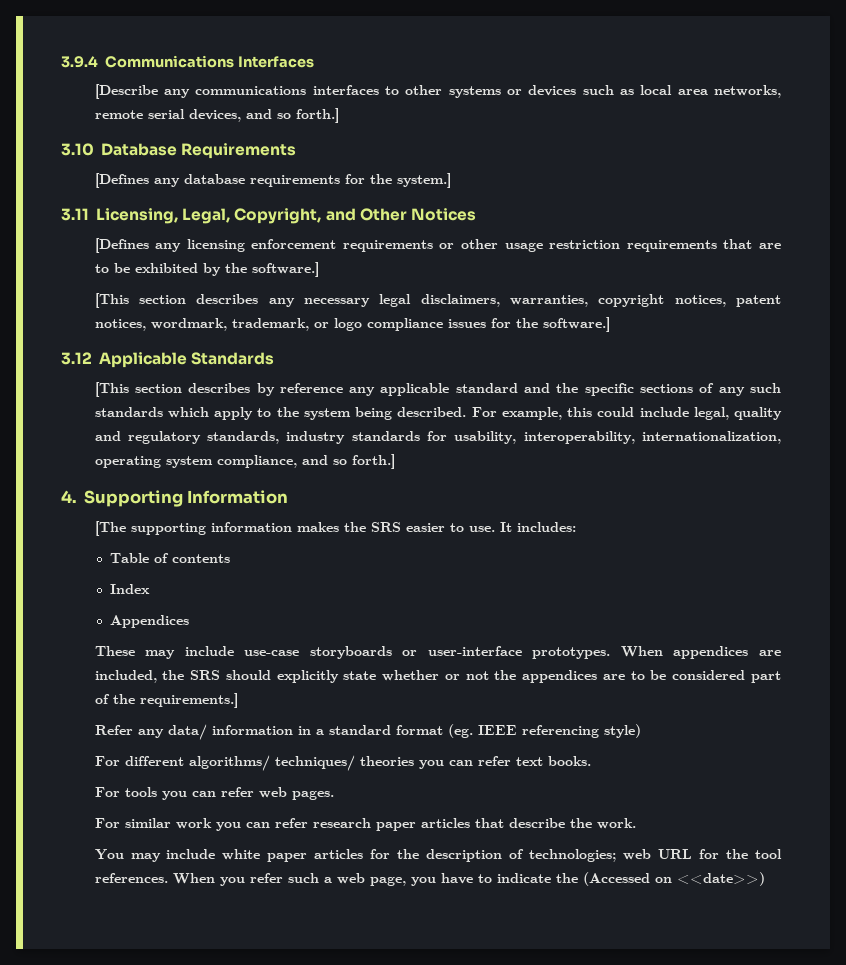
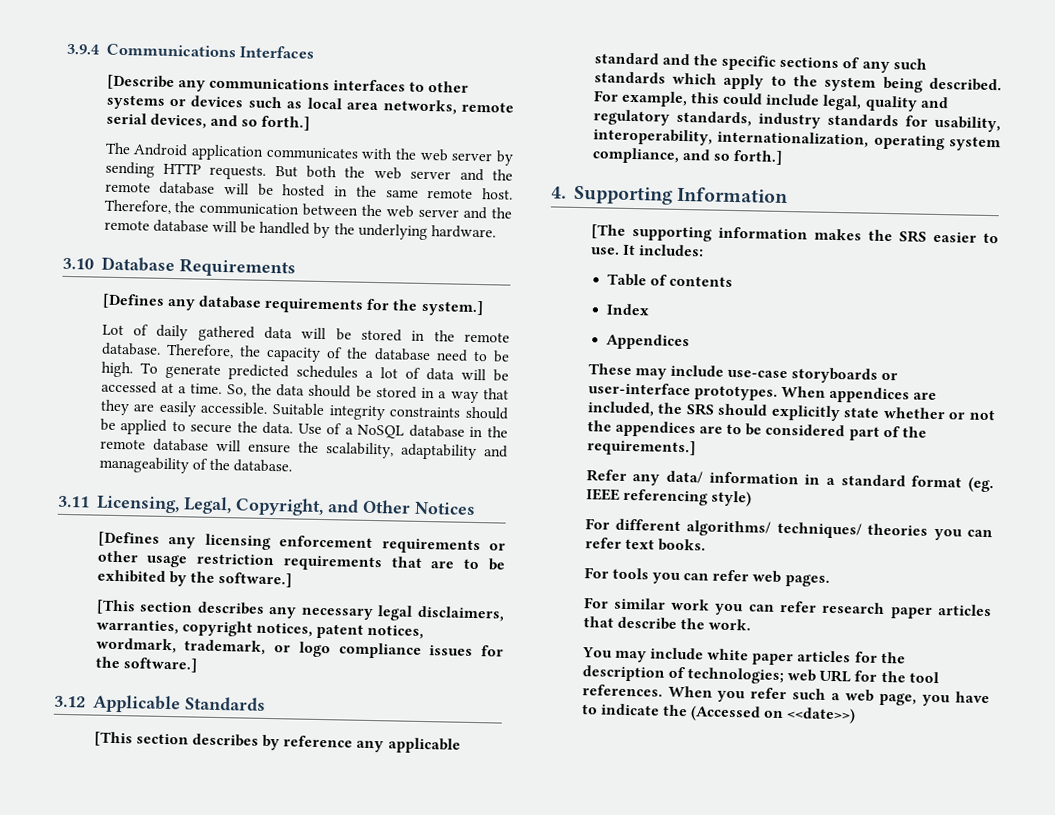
+ The Android application communicates with the web server by sending HTTP requests. But both the web server and the remote database will be hosted in the same remote host. Therefore, the communication between the web server and the remote database will be handled by the underlying hardware.
+ Lot of daily gathered data will be stored in the remote database. Therefore, the capacity of the database need to be high. To generate predicted schedules a lot of data will be accessed at a time. So, the data should be stored in a way that they are easily accessible. Suitable integrity constraints should be applied to secure the data. Use of a NoSQL database in the remote database will ensure the scalability, adaptability and manageability of the database.

